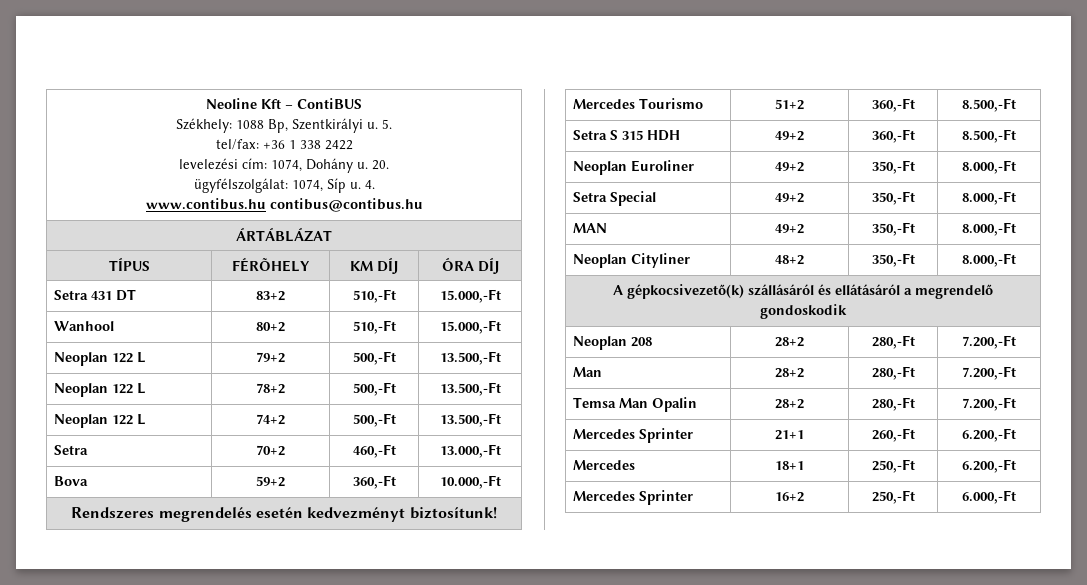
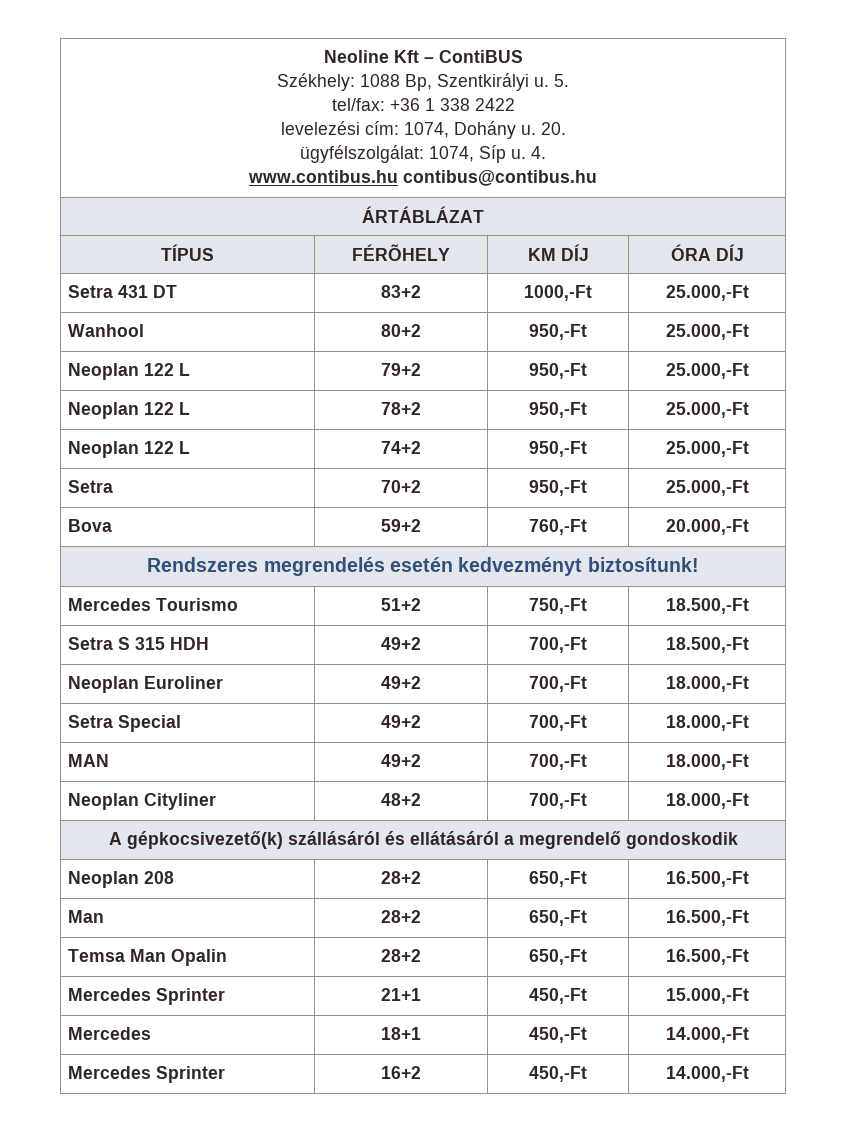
- Setra 431 DT | 83+2 | 510,-Ft | 15.000,-Ft
+ Setra 431 DT | 83+2 | 1000,-Ft | 25.000,-Ft
- Wanhool | 80+2 | 510,-Ft | 15.000,-Ft
+ Wanhool | 80+2 | 950,-Ft | 25.000,-Ft
- Neoplan 122 L | 79+2 | 500,-Ft | 13.500,-Ft
+ Neoplan 122 L | 79+2 | 950,-Ft | 25.000,-Ft
- Neoplan 122 L | 78+2 | 500,-Ft | 13.500,-Ft
+ Neoplan 122 L | 78+2 | 950,-Ft | 25.000,-Ft
- Neoplan 122 L | 74+2 | 500,-Ft | 13.500,-Ft
+ Neoplan 122 L | 74+2 | 950,-Ft | 25.000,-Ft
- Setra | 70+2 | 460,-Ft | 13.000,-Ft
+ Setra | 70+2 | 950,-Ft | 25.000,-Ft
- Bova | 59+2 | 360,-Ft | 10.000,-Ft
+ Bova | 59+2 | 760,-Ft | 20.000,-Ft
- Mercedes Tourismo | 51+2 | 360,-Ft | 8.500,-Ft
+ Mercedes Tourismo | 51+2 | 750,-Ft | 18.500,-Ft
- Setra S 315 HDH | 49+2 | 360,-Ft | 8.500,-Ft
+ Setra S 315 HDH | 49+2 | 700,-Ft | 18.500,-Ft
- Neoplan Euroliner | 49+2 | 350,-Ft | 8.000,-Ft
+ Neoplan Euroliner | 49+2 | 700,-Ft | 18.000,-Ft
- Setra Special | 49+2 | 350,-Ft | 8.000,-Ft
+ Setra Special | 49+2 | 700,-Ft | 18.000,-Ft
- MAN | 49+2 | 350,-Ft | 8.000,-Ft
+ MAN | 49+2 | 700,-Ft | 18.000,-Ft
- Neoplan Cityliner | 48+2 | 350,-Ft | 8.000,-Ft
+ Neoplan Cityliner | 48+2 | 700,-Ft | 18.000,-Ft
- Neoplan 208 | 28+2 | 280,-Ft | 7.200,-Ft
+ Neoplan 208 | 28+2 | 650,-Ft | 16.500,-Ft
- Man | 28+2 | 280,-Ft | 7.200,-Ft
+ Man | 28+2 | 650,-Ft | 16.500,-Ft
- Temsa Man Opalin | 28+2 | 280,-Ft | 7.200,-Ft
+ Temsa Man Opalin | 28+2 | 650,-Ft | 16.500,-Ft
- Mercedes Sprinter | 21+1 | 260,-Ft | 6.200,-Ft
+ Mercedes Sprinter | 21+1 | 450,-Ft | 15.000,-Ft
- Mercedes | 18+1 | 250,-Ft | 6.200,-Ft
+ Mercedes | 18+1 | 450,-Ft | 14.000,-Ft
- Mercedes Sprinter | 16+2 | 250,-Ft | 6.000,-Ft
+ Mercedes Sprinter | 16+2 | 450,-Ft | 14.000,-Ft

